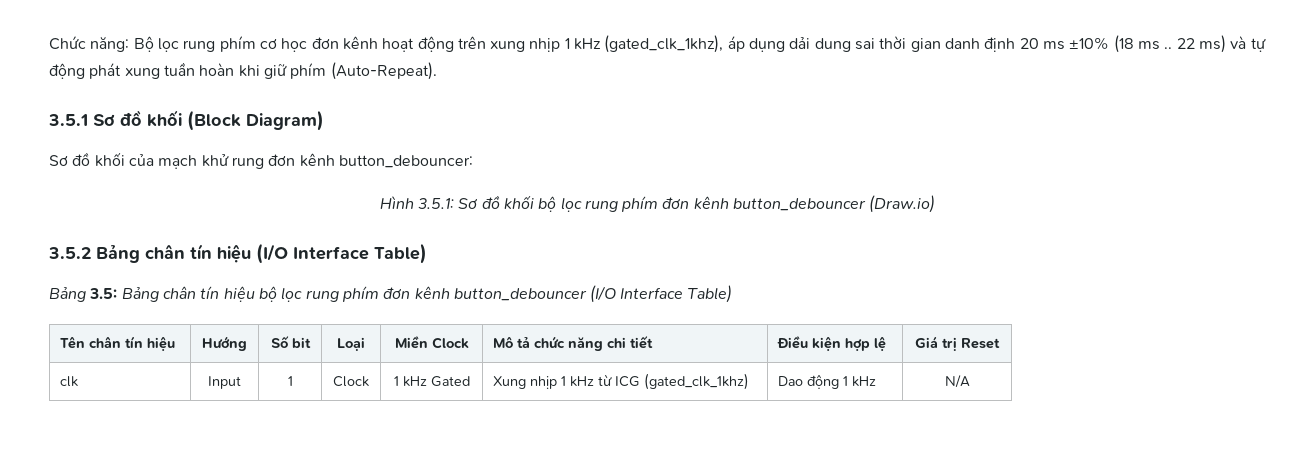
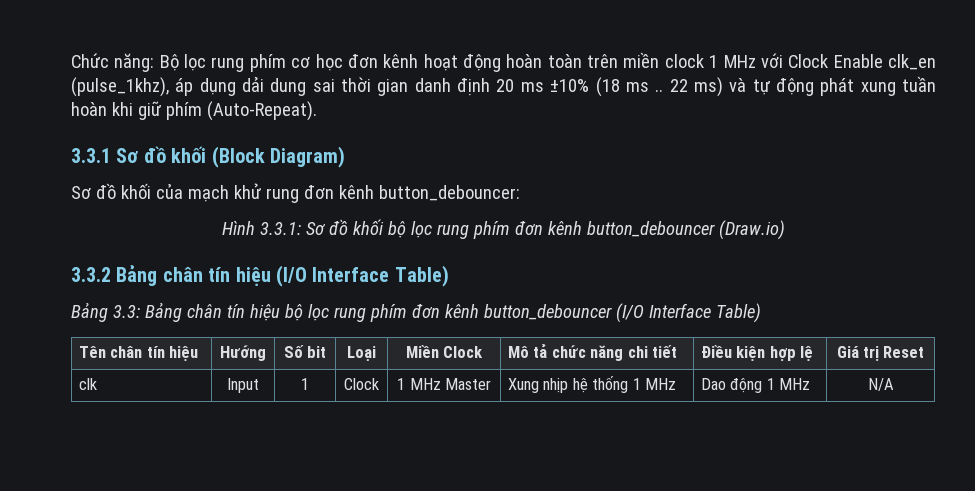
- Chức năng: Bộ lọc rung phím cơ học đơn kênh hoạt động trên xung nhịp 1 kHz (gated_clk_1khz), áp dụng dải dung sai thời gian danh định 20 ms ±10% (18 ms ..
+ Chức năng: Bộ lọc rung phím cơ học đơn kênh hoạt động hoàn toàn trên miền clock 1 MHz với Clock Enable clk_en (pulse_1khz), áp dụng dải dung sai thời gian danh định 20 ms ±10% (18 ms ..
- 3.5.1 Sơ đồ khối (Block Diagram)
+ 3.3.1 Sơ đồ khối (Block Diagram)
- Hình 3.5.1: Sơ đồ khối bộ lọc rung phím đơn kênh button_debouncer (Draw.io)
+ Hình 3.3.1: Sơ đồ khối bộ lọc rung phím đơn kênh button_debouncer (Draw.io)
- 3.5.2 Bảng chân tín hiệu (I/O Interface Table)
+ 3.3.2 Bảng chân tín hiệu (I/O Interface Table)
- Bảng 3.5: Bảng chân tín hiệu bộ lọc rung phím đơn kênh button_debouncer (I/O Interface Table)
+ Bảng 3.3: Bảng chân tín hiệu bộ lọc rung phím đơn kênh button_debouncer (I/O Interface Table)
- clk | Input | 1 | Clock | 1 kHz Gated | Xung nhịp 1 kHz từ ICG (gated_clk_1khz) | Dao động 1 kHz | N/A
+ clk | Input | 1 | Clock | 1 MHz Master | Xung nhịp hệ thống 1 MHz | Dao động 1 MHz | N/A

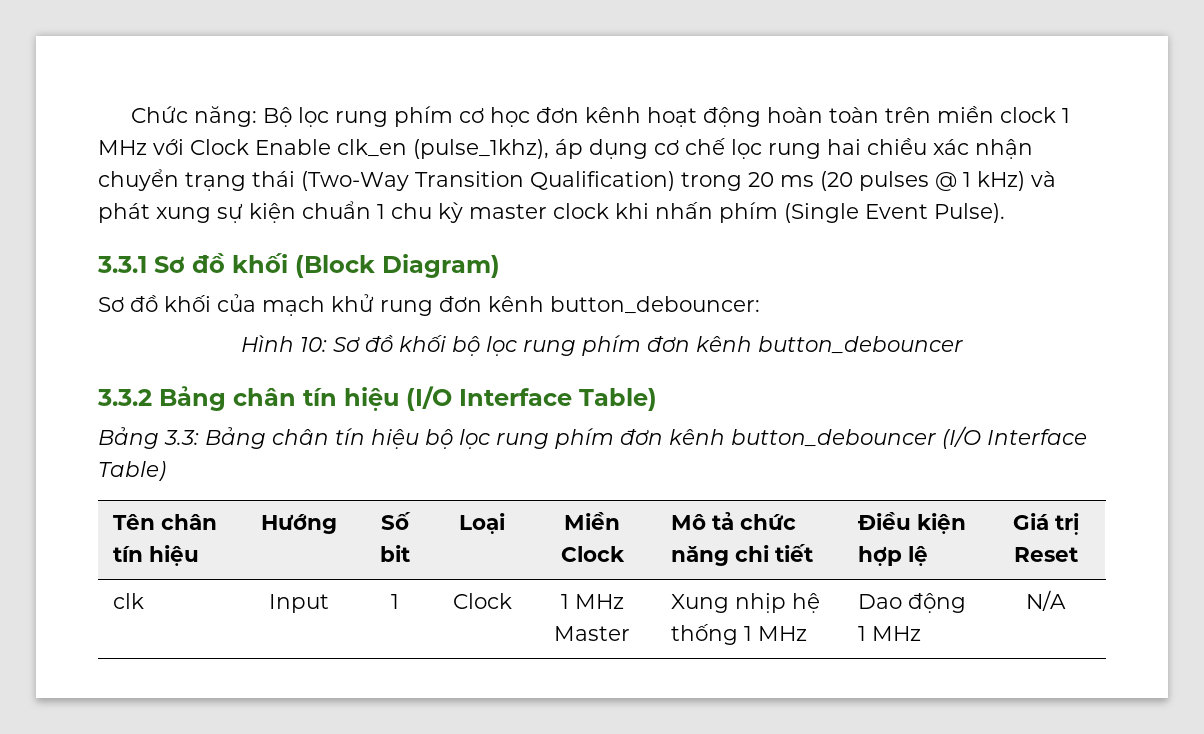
- Chức năng: Bộ lọc rung phím cơ học đơn kênh hoạt động hoàn toàn trên miền clock 1 MHz với Clock Enable clk_en (pulse_1khz), áp dụng dải dung sai thời gian danh định 20 ms ±10% (18 ms .. 22 ms) và tự động phát xung tuần hoàn khi giữ phím (Auto-Repeat).
+ Chức năng: Bộ lọc rung phím cơ học đơn kênh hoạt động hoàn toàn trên miền clock 1 MHz với Clock Enable clk_en (pulse_1khz), áp dụng cơ chế lọc rung hai chiều xác nhận chuyển trạng thái (Two-Way Transition Qualification) trong 20 ms (20 pulses @ 1 kHz) và phát xung sự kiện chuẩn 1 chu kỳ master clock khi nhấn phím (Single Event Pulse).
- Hình 3.3.1: Sơ đồ khối bộ lọc rung phím đơn kênh button_debouncer (Draw.io)
+ Hình 10: Sơ đồ khối bộ lọc rung phím đơn kênh button_debouncer

